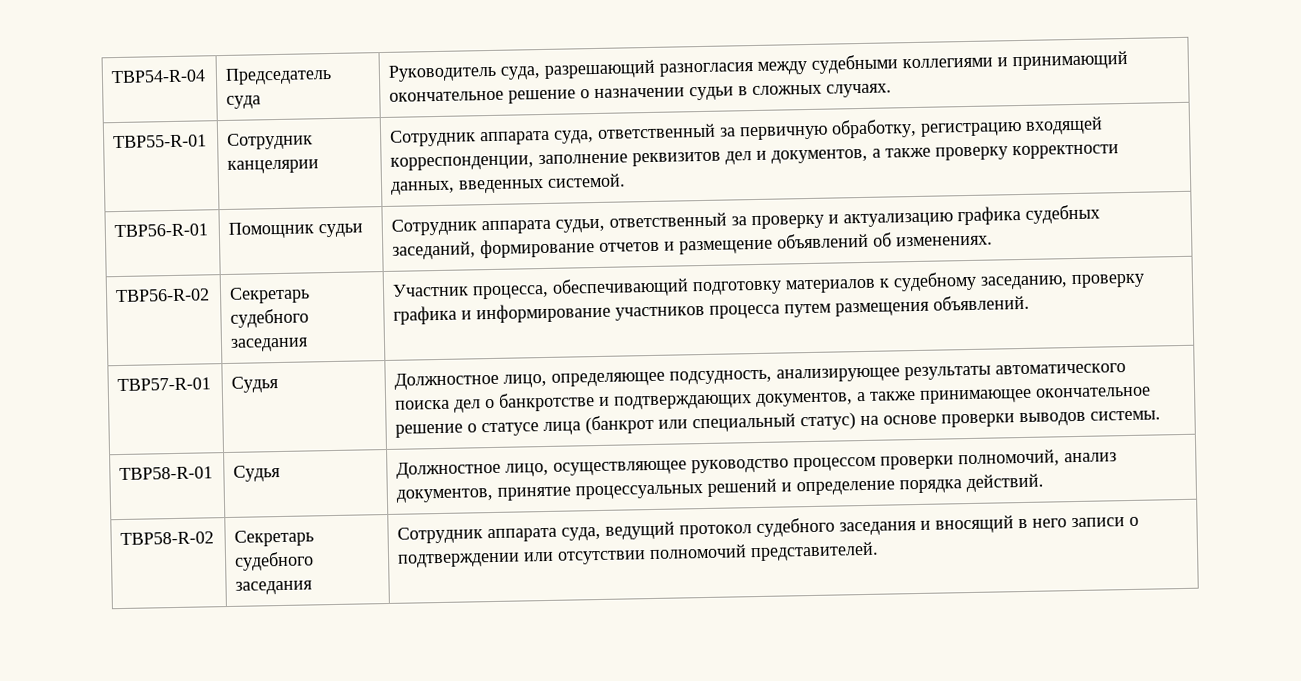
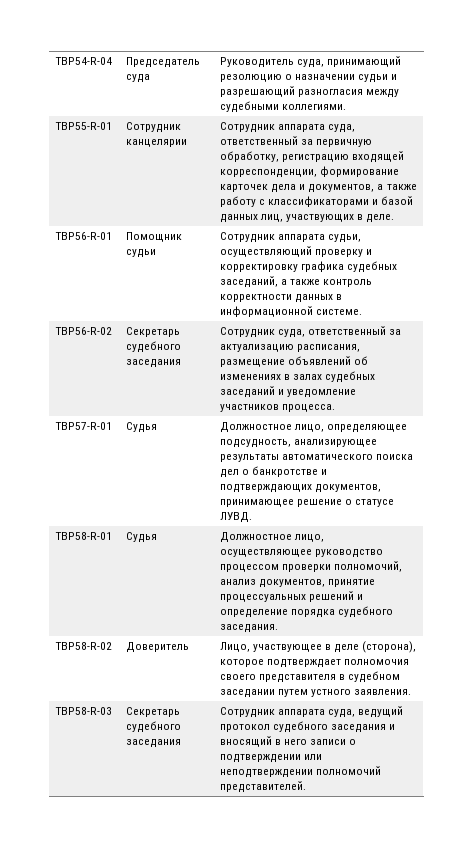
- TBP54-R-04 | Председатель суда | Руководитель суда, разрешающий разногласия между судебными коллегиями и принимающий окончательное решение о назначении судьи в сложных случаях.
+ TBP54-R-04 | Председатель суда | Руководитель суда, принимающий резолюцию о назначении судьи и разрешающий разногласия между судебными коллегиями.
- TBP55-R-01 | Сотрудник канцелярии | Сотрудник аппарата суда, ответственный за первичную обработку, регистрацию входящей корреспонденции, заполнение реквизитов дел и документов, а также проверку корректности данных, введенных системой.
+ TBP55-R-01 | Сотрудник канцелярии | Сотрудник аппарата суда, ответственный за первичную обработку, регистрацию входящей корреспонденции, формирование карточек дела и документов, а также работу с классификаторами и базой данных лиц, участвующих в деле.
- TBP56-R-01 | Помощник судьи | Сотрудник аппарата судьи, ответственный за проверку и актуализацию графика судебных заседаний, формирование отчетов и размещение объявлений об изменениях.
- TBP56-R-02 | Секретарь судебного заседания | Участник процесса, обеспечивающий подготовку материалов к судебному заседанию, проверку графика и информирование участников процесса путем размещения объявлений.
+ TBP56-R-01 | Помощник судьи | Сотрудник аппарата судьи, осуществляющий проверку и корректировку графика судебных заседаний, а также контроль корректности данных в информационной системе.
+ TBP56-R-02 | Секретарь судебного заседания | Сотрудник суда, ответственный за актуализацию расписания, размещение объявлений об изменениях в залах судебных заседаний и уведомление участников процесса.
- TBP57-R-01 | Судья | Должностное лицо, определяющее подсудность, анализирующее результаты автоматического поиска дел о банкротстве и подтверждающих документов, а также принимающее окончательное решение о статусе лица (банкрот или специальный статус) на основе проверки выводов системы.
+ TBP57-R-01 | Судья | Должностное лицо, определяющее подсудность, анализирующее результаты автоматического поиска дел о банкротстве и подтверждающих документов, принимающее решение о статусе ЛУВД.
- TBP58-R-01 | Судья | Должностное лицо, осуществляющее руководство процессом проверки полномочий, анализ документов, принятие процессуальных решений и определение порядка действий.
+ TBP58-R-01 | Судья | Должностное лицо, осуществляющее руководство процессом проверки полномочий, анализ документов, принятие процессуальных решений и определение порядка судебного заседания.
- TBP58-R-02 | Секретарь судебного заседания | Сотрудник аппарата суда, ведущий протокол судебного заседания и вносящий в него записи о подтверждении или отсутствии полномочий представителей.
+ TBP58-R-02 | Доверитель | Лицо, участвующее в деле (сторона), которое подтверждает полномочия своего представителя в судебном заседании путем устного заявления.
+ TBP58-R-03 | Секретарь судебного заседания | Сотрудник аппарата суда, ведущий протокол судебного заседания и вносящий в него записи о подтверждении или неподтверждении полномочий представителей.

